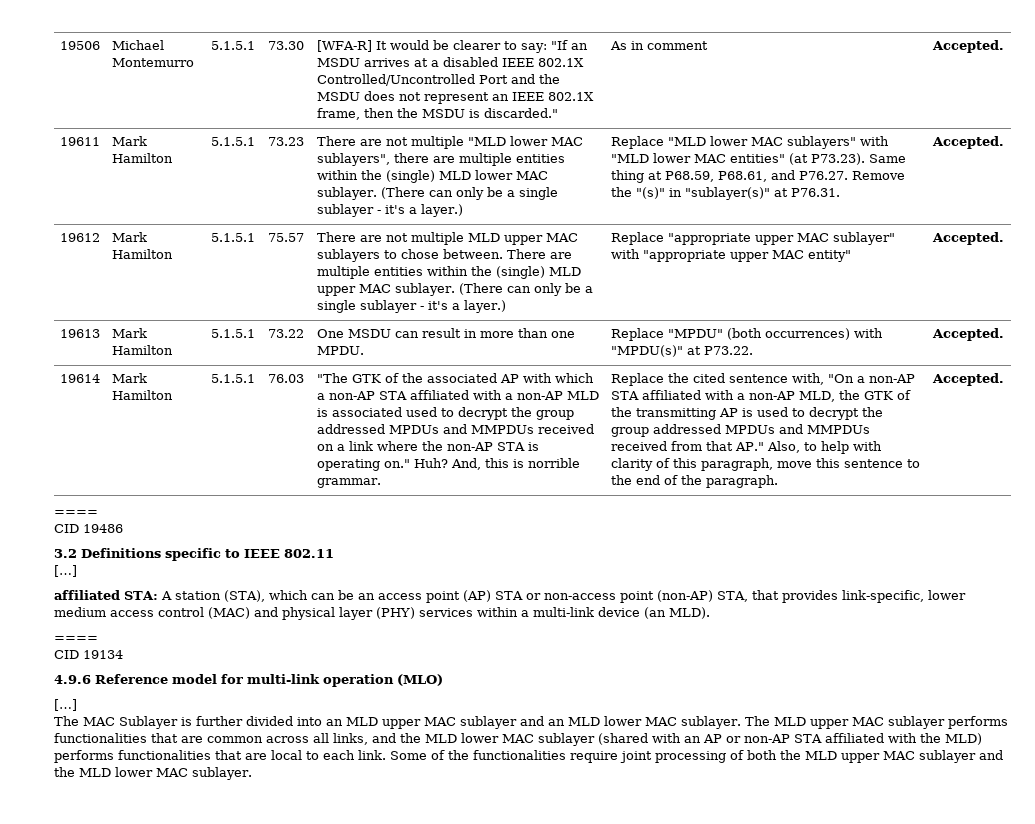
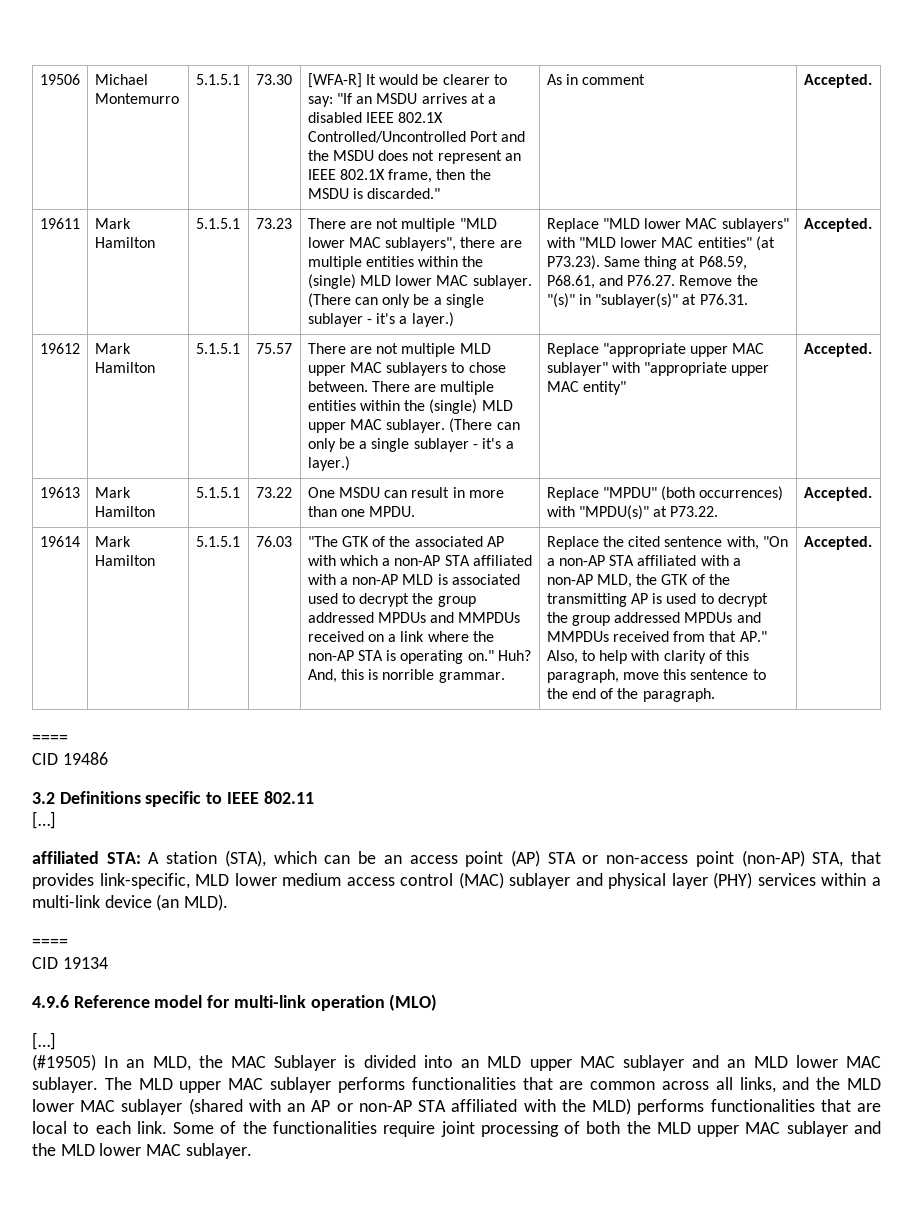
- affiliated STA: A station (STA), which can be an access point (AP) STA or non-access point (non-AP) STA, that provides link-specific, lower medium access control (MAC) and physical layer (PHY) services within a multi-link device (an MLD).
+ affiliated STA: A station (STA), which can be an access point (AP) STA or non-access point (non-AP) STA, that provides link-specific, MLD lower medium access control (MAC) sublayer and physical layer (PHY) services within a multi-link device (an MLD).
- The MAC Sublayer is further divided into an MLD upper MAC sublayer and an MLD lower MAC sublayer.
+ (#19505) In an MLD, the MAC Sublayer is divided into an MLD upper MAC sublayer and an MLD lower MAC sublayer.

